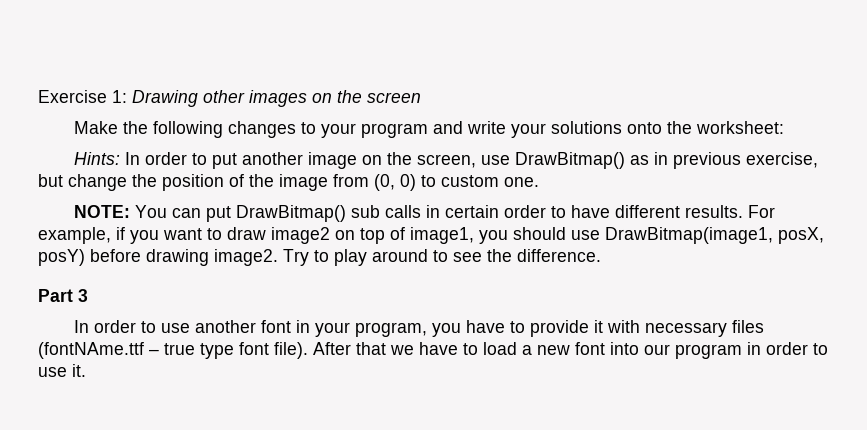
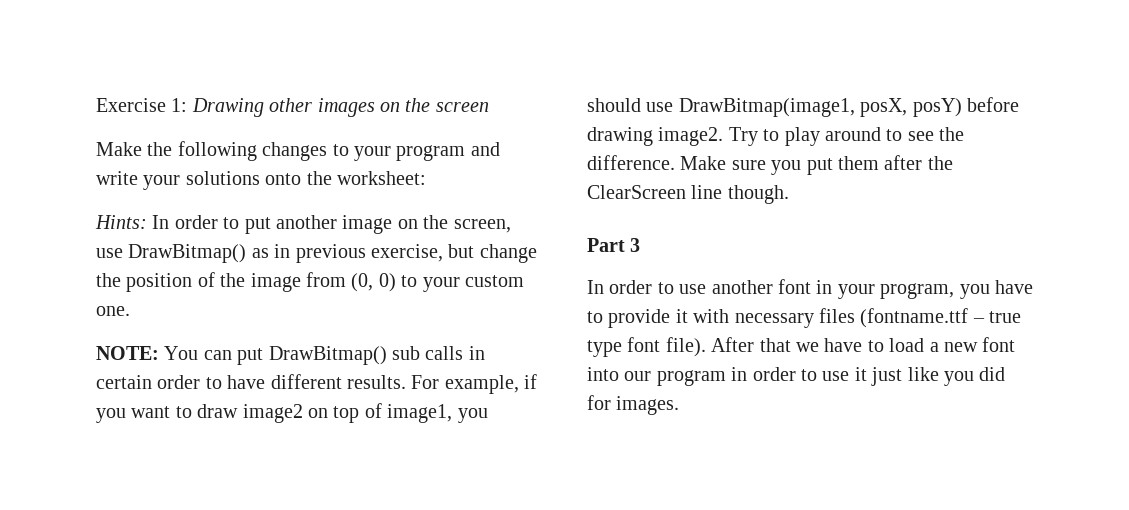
- Hints: In order to put another image on the screen, use DrawBitmap() as in previous exercise, but change the position of the image from (0, 0) to custom one.
+ Hints: In order to put another image on the screen, use DrawBitmap() as in previous exercise, but change the position of the image from (0, 0) to your custom one.
+ Make sure you put them after the ClearScreen line though.
- In order to use another font in your program, you have to provide it with necessary files (fontNAme.ttf – true type font file).
+ In order to use another font in your program, you have to provide it with necessary files (fontname.ttf – true type font file).
- After that we have to load a new font into our program in order to use it.
+ After that we have to load a new font into our program in order to use it just like you did for images.

